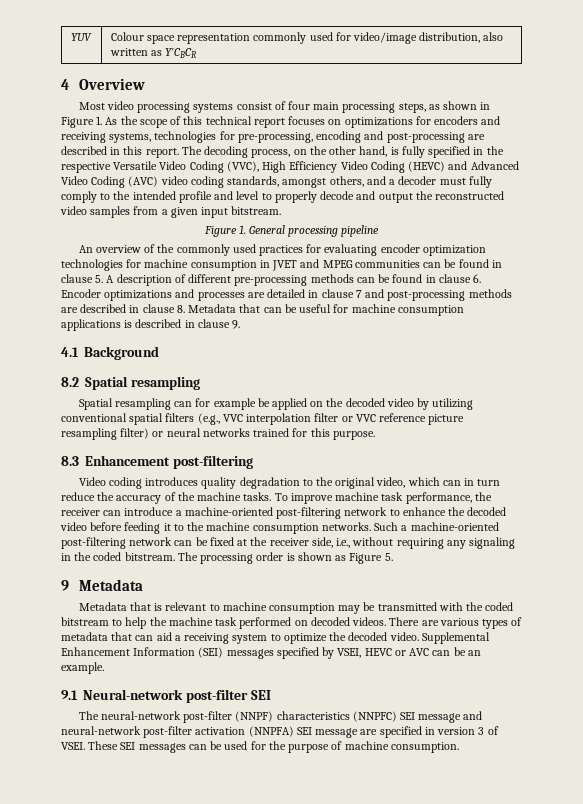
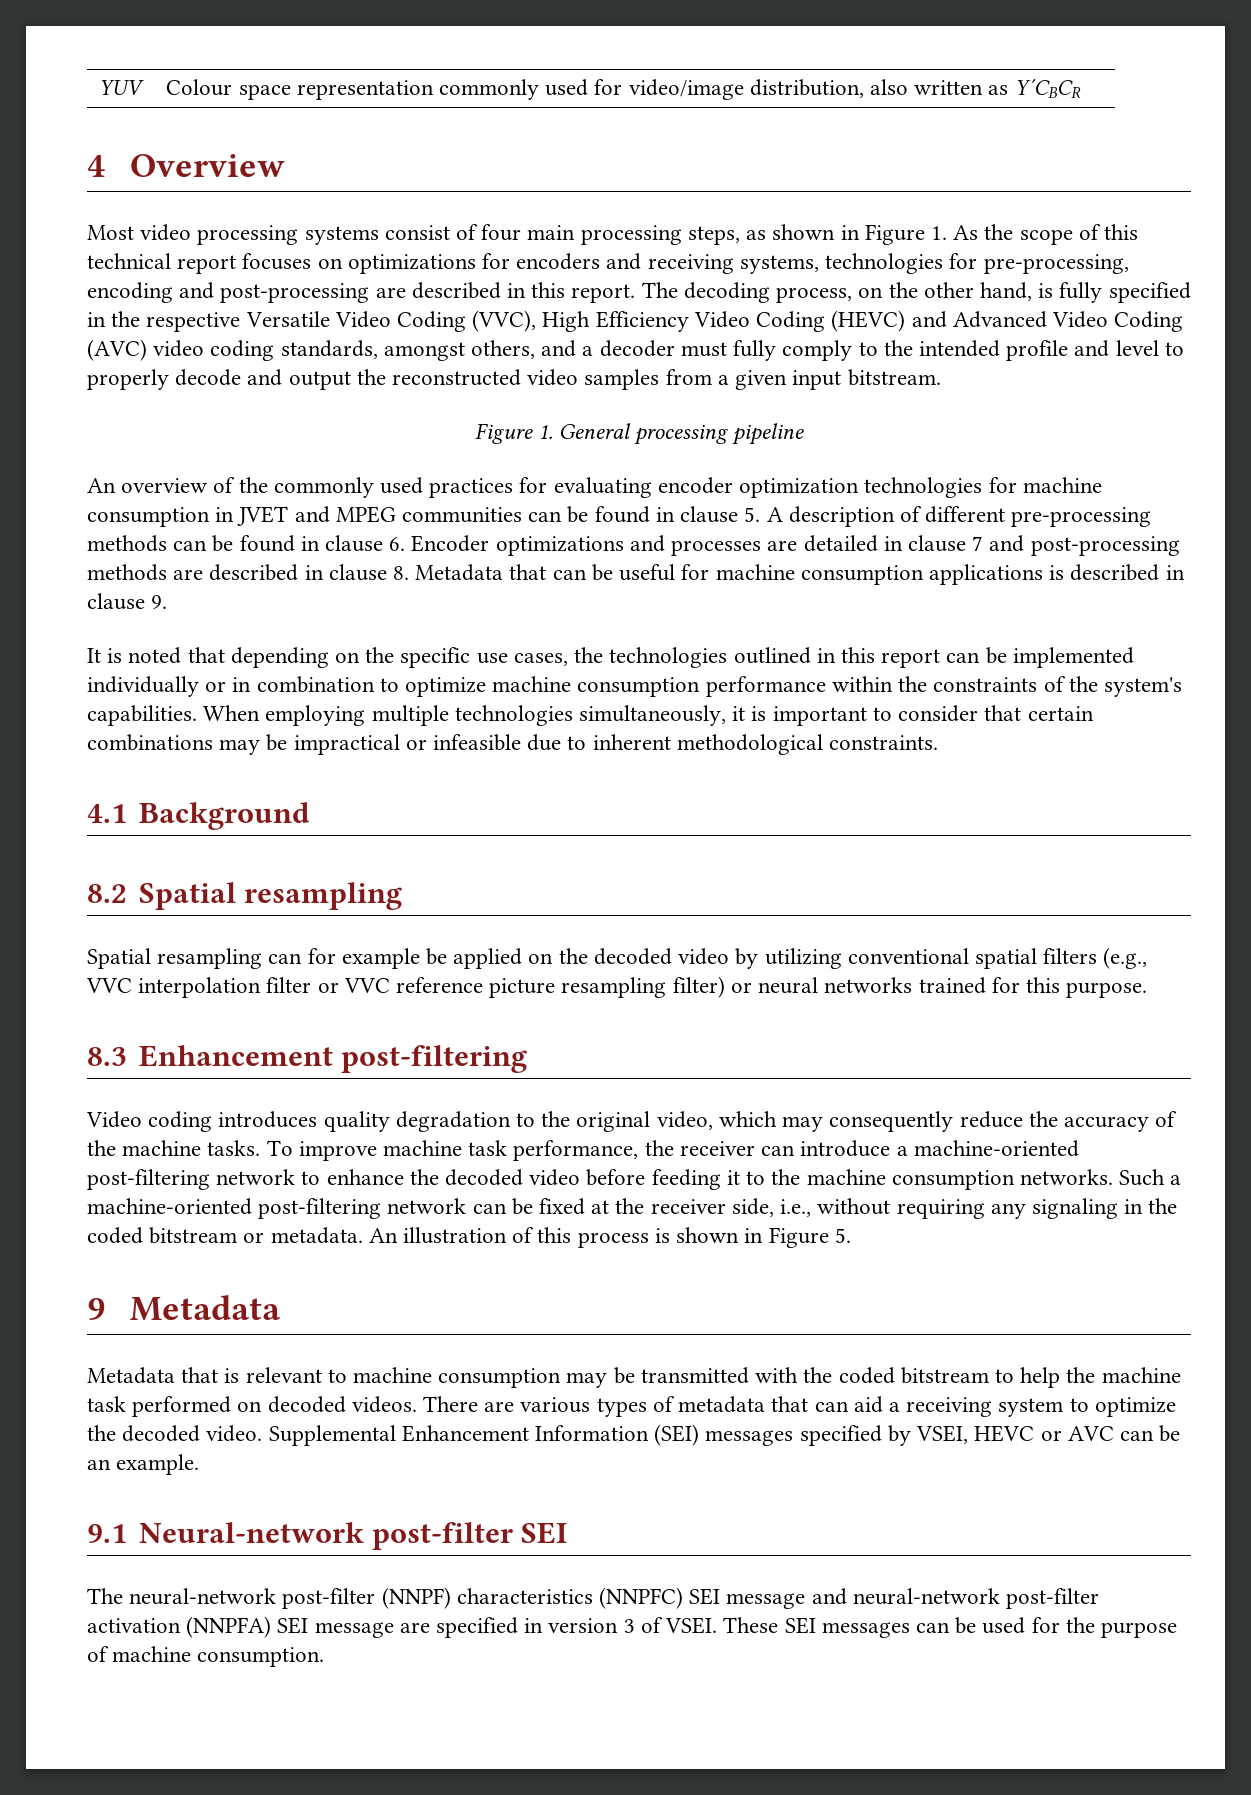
+ It is noted that depending on the specific use cases, the technologies outlined in this report can be implemented individually or in combination to optimize machine consumption performance within the constraints of the system's capabilities. When employing multiple technologies simultaneously, it is important to consider that certain combinations may be impractical or infeasible due to inherent methodological constraints.
- Video coding introduces quality degradation to the original video, which can in turn reduce the accuracy of the machine tasks.
+ Video coding introduces quality degradation to the original video, which may consequently reduce the accuracy of the machine tasks.
- Such a machine-oriented post-filtering network can be fixed at the receiver side, i.e., without requiring any signaling in the coded bitstream. The processing order is shown as Figure 5.
+ Such a machine-oriented post-filtering network can be fixed at the receiver side, i.e., without requiring any signaling in the coded bitstream or metadata. An illustration of this process is shown in Figure 5.

